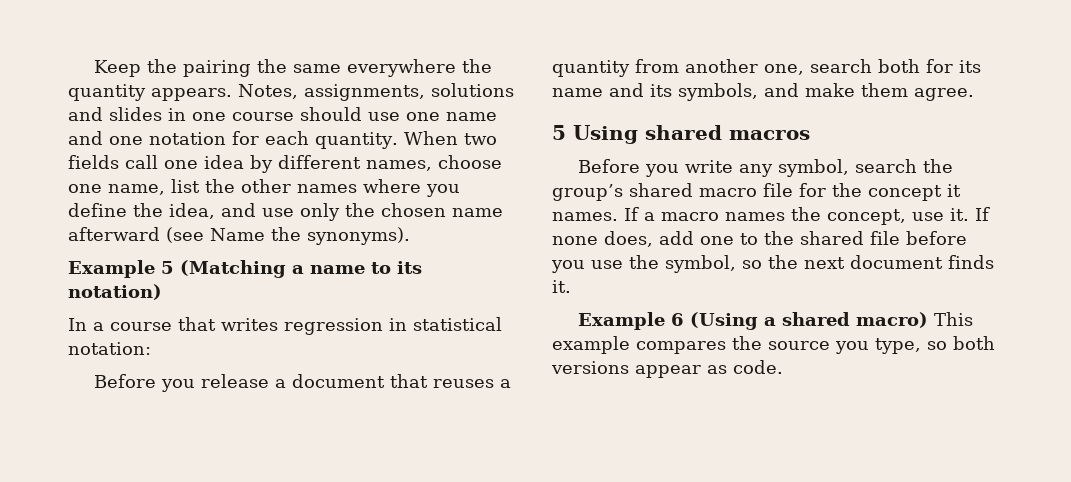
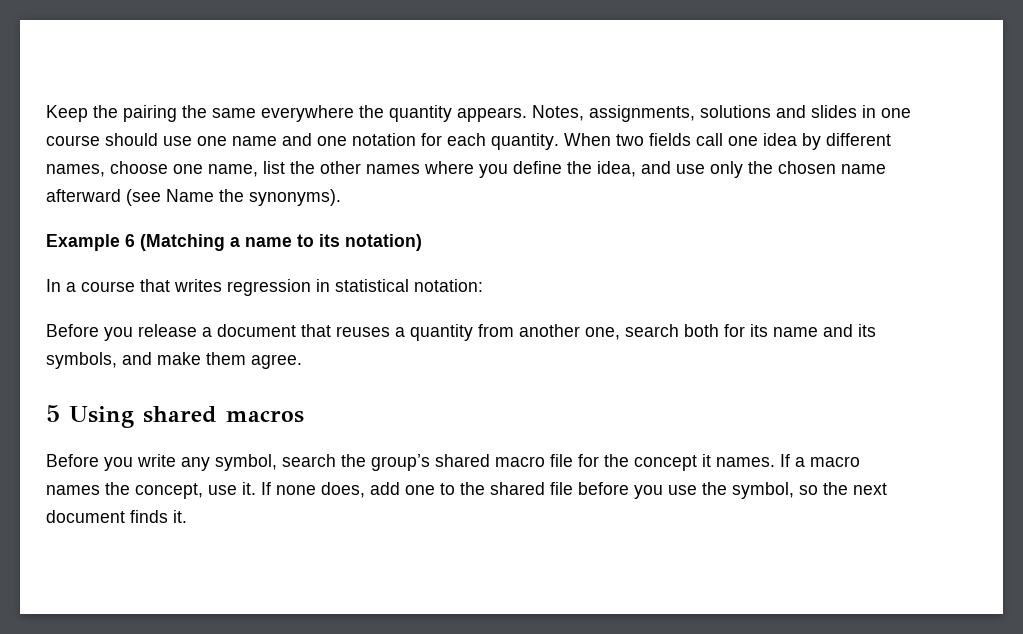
- Example 5 (Matching a name to its notation)
+ Example 6 (Matching a name to its notation)
- Example 6 (Using a shared macro) This example compares the source you type, so both versions appear as code.

